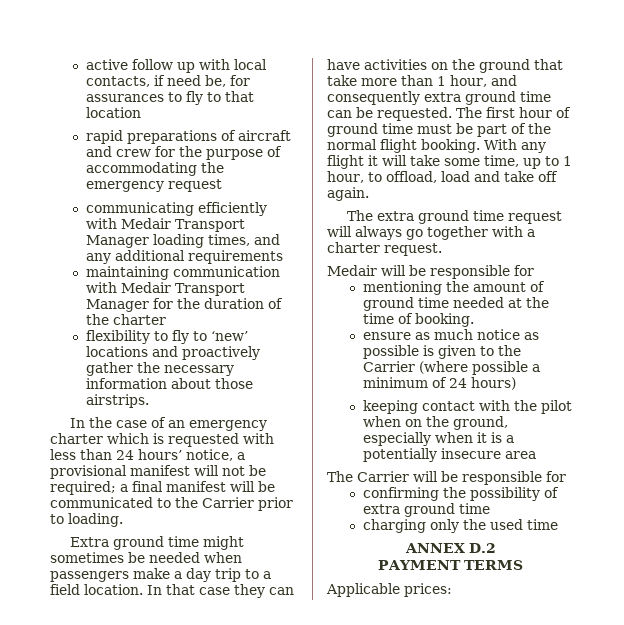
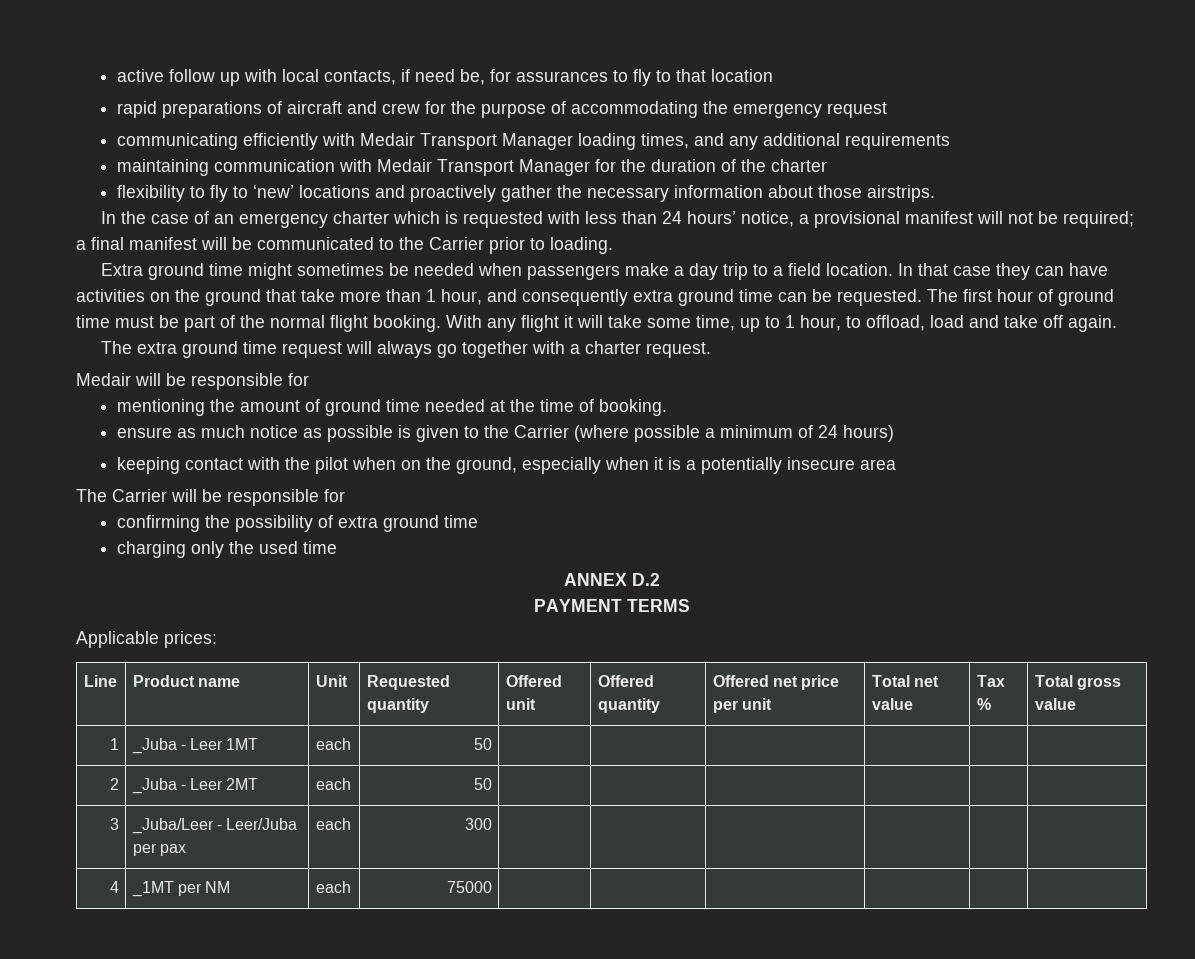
+ Line | Product name | Unit | Requested quantity | Offered unit | Offered quantity | Offered net price per unit | Total net value | Tax % | Total gross value
+ 1 | _Juba - Leer 1MT | each | 50 | | | | | |
+ 2 | _Juba - Leer 2MT | each | 50 | | | | | |
+ 3 | _Juba/Leer - Leer/Juba per pax | each | 300 | | | | | |
+ 4 | _1MT per NM | each | 75000 | | | | | |

